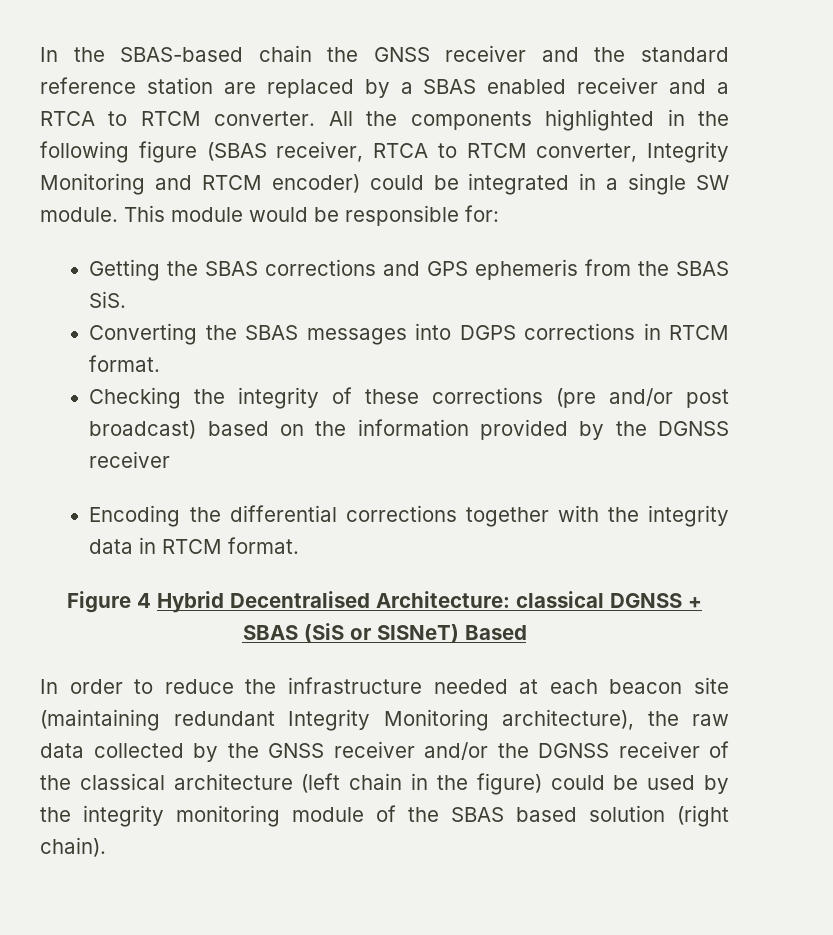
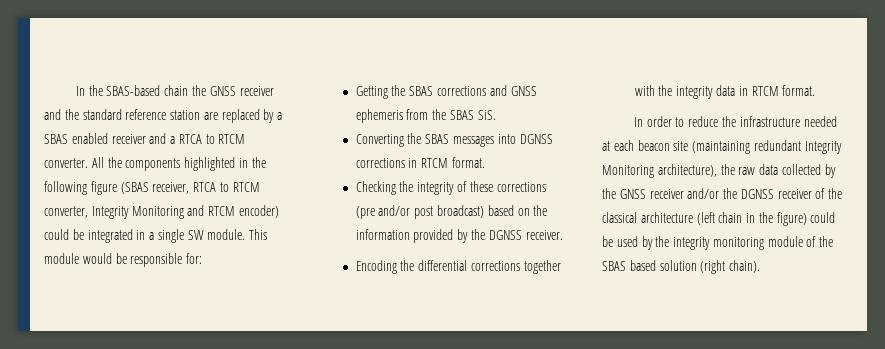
- Getting the SBAS corrections and GPS ephemeris from the SBAS SiS.
+ Getting the SBAS corrections and GNSS ephemeris from the SBAS SiS.
- Converting the SBAS messages into DGPS corrections in RTCM format.
+ Converting the SBAS messages into DGNSS corrections in RTCM format.
- Checking the integrity of these corrections (pre and/or post broadcast) based on the information provided by the DGNSS receiver
+ Checking the integrity of these corrections (pre and/or post broadcast) based on the information provided by the DGNSS receiver.
- Figure 4 Hybrid Decentralised Architecture: classical DGNSS + SBAS (SiS or SISNeT) Based

